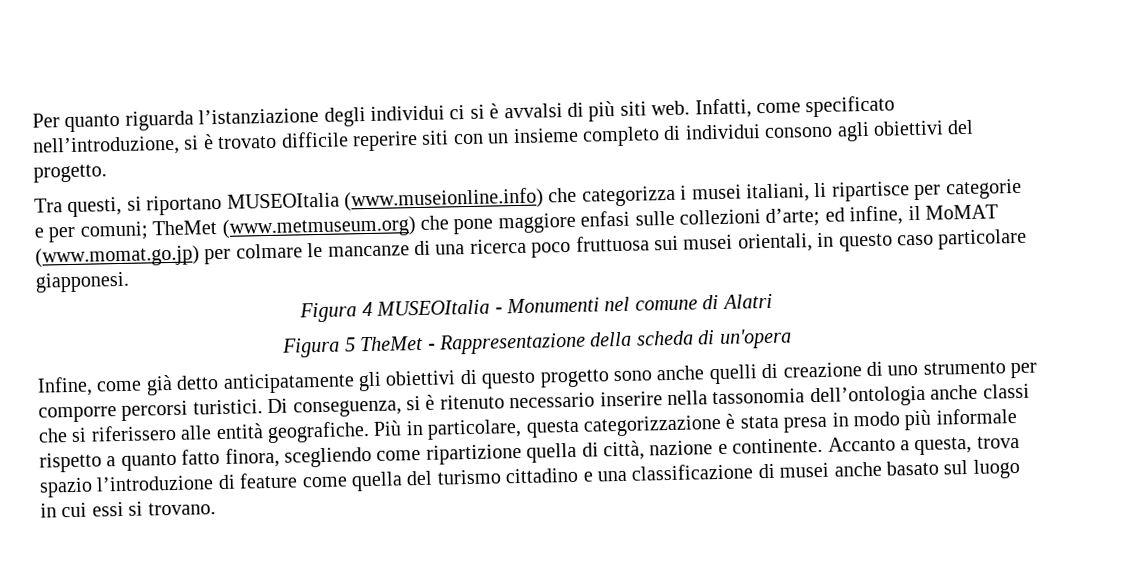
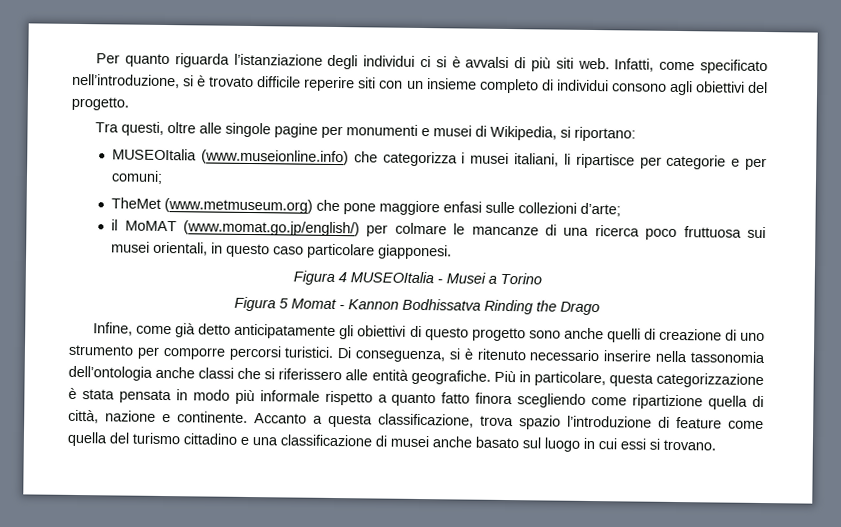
- Tra questi, si riportano MUSEOItalia (www.museionline.info) che categorizza i musei italiani, li ripartisce per categorie e per comuni; TheMet (www.metmuseum.org) che pone maggiore enfasi sulle collezioni d’arte; ed infine, il MoMAT (www.momat.go.jp) per colmare le mancanze di una ricerca poco fruttuosa sui musei orientali, in questo caso particolare giapponesi.
+ Tra questi, oltre alle singole pagine per monumenti e musei di Wikipedia, si riportano:
+ MUSEOItalia (www.museionline.info) che categorizza i musei italiani, li ripartisce per categorie e per comuni;
+ TheMet (www.metmuseum.org) che pone maggiore enfasi sulle collezioni d’arte;
+ il MoMAT (www.momat.go.jp/english/) per colmare le mancanze di una ricerca poco fruttuosa sui musei orientali, in questo caso particolare giapponesi.
- Figura 4 MUSEOItalia - Monumenti nel comune di Alatri
- Figura 5 TheMet - Rappresentazione della scheda di un'opera
+ Figura 4 MUSEOItalia - Musei a Torino
+ Figura 5 Momat - Kannon Bodhissatva Rinding the Drago
- Più in particolare, questa categorizzazione è stata presa in modo più informale rispetto a quanto fatto finora, scegliendo come ripartizione quella di città, nazione e continente.
+ Più in particolare, questa categorizzazione è stata pensata in modo più informale rispetto a quanto fatto finora scegliendo come ripartizione quella di città, nazione e continente.
- Accanto a questa, trova spazio l’introduzione di feature come quella del turismo cittadino e una classificazione di musei anche basato sul luogo in cui essi si trovano.
+ Accanto a questa classificazione, trova spazio l’introduzione di feature come quella del turismo cittadino e una classificazione di musei anche basato sul luogo in cui essi si trovano.

